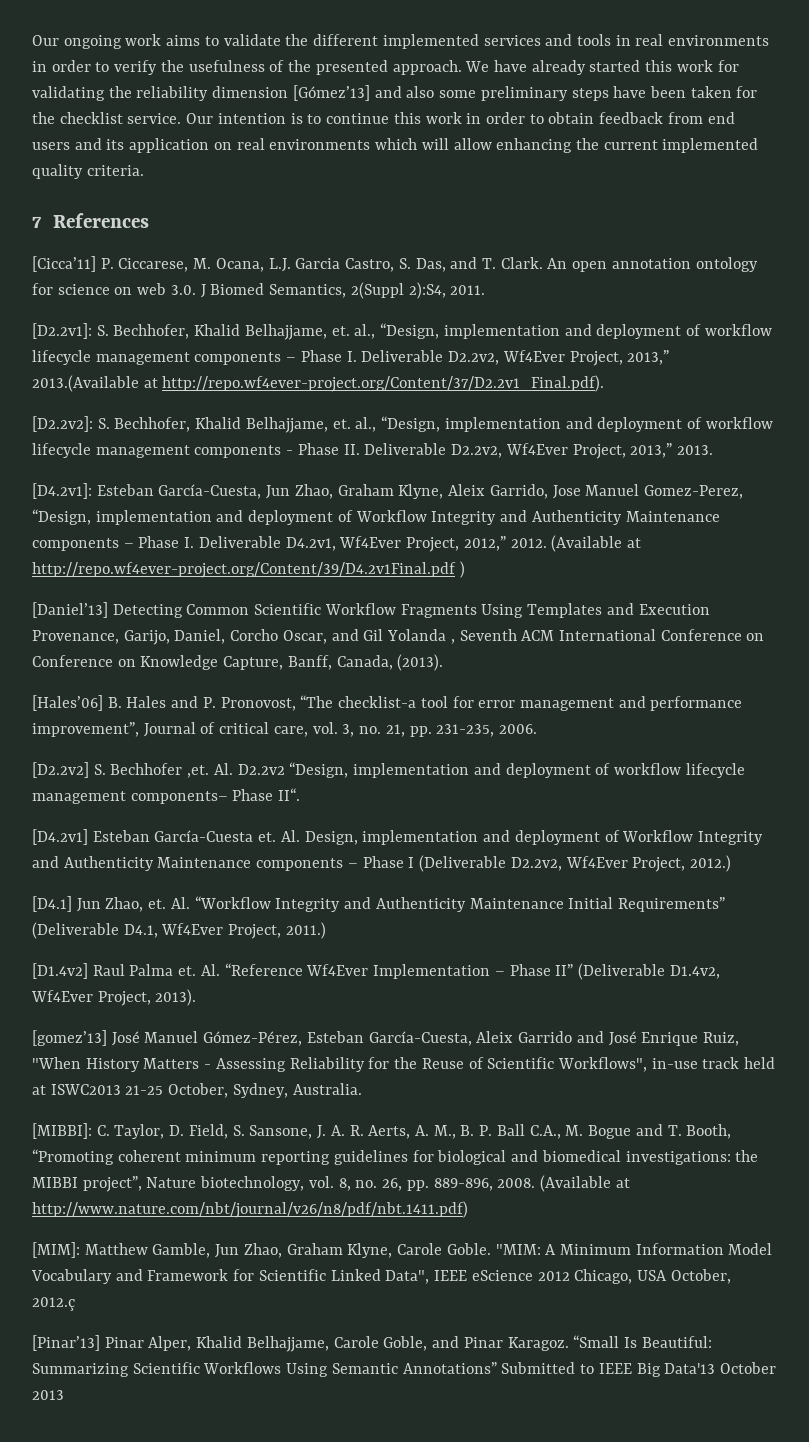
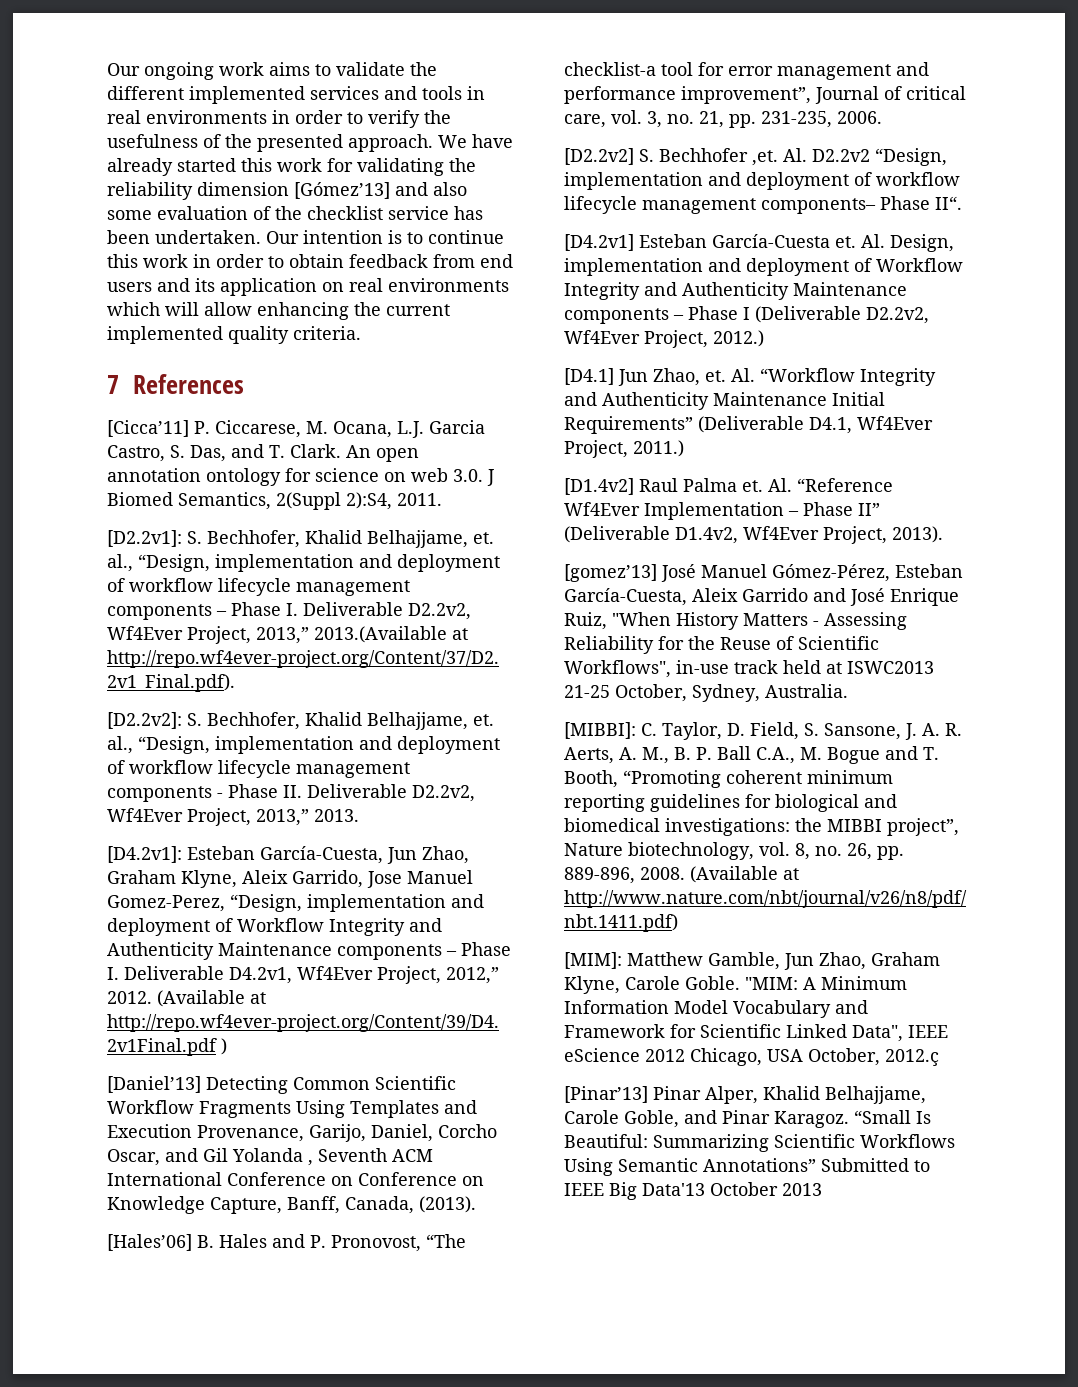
- We have already started this work for validating the reliability dimension [Gómez’13] and also some preliminary steps have been taken for the checklist service.
+ We have already started this work for validating the reliability dimension [Gómez’13] and also some evaluation of the checklist service has been undertaken.

